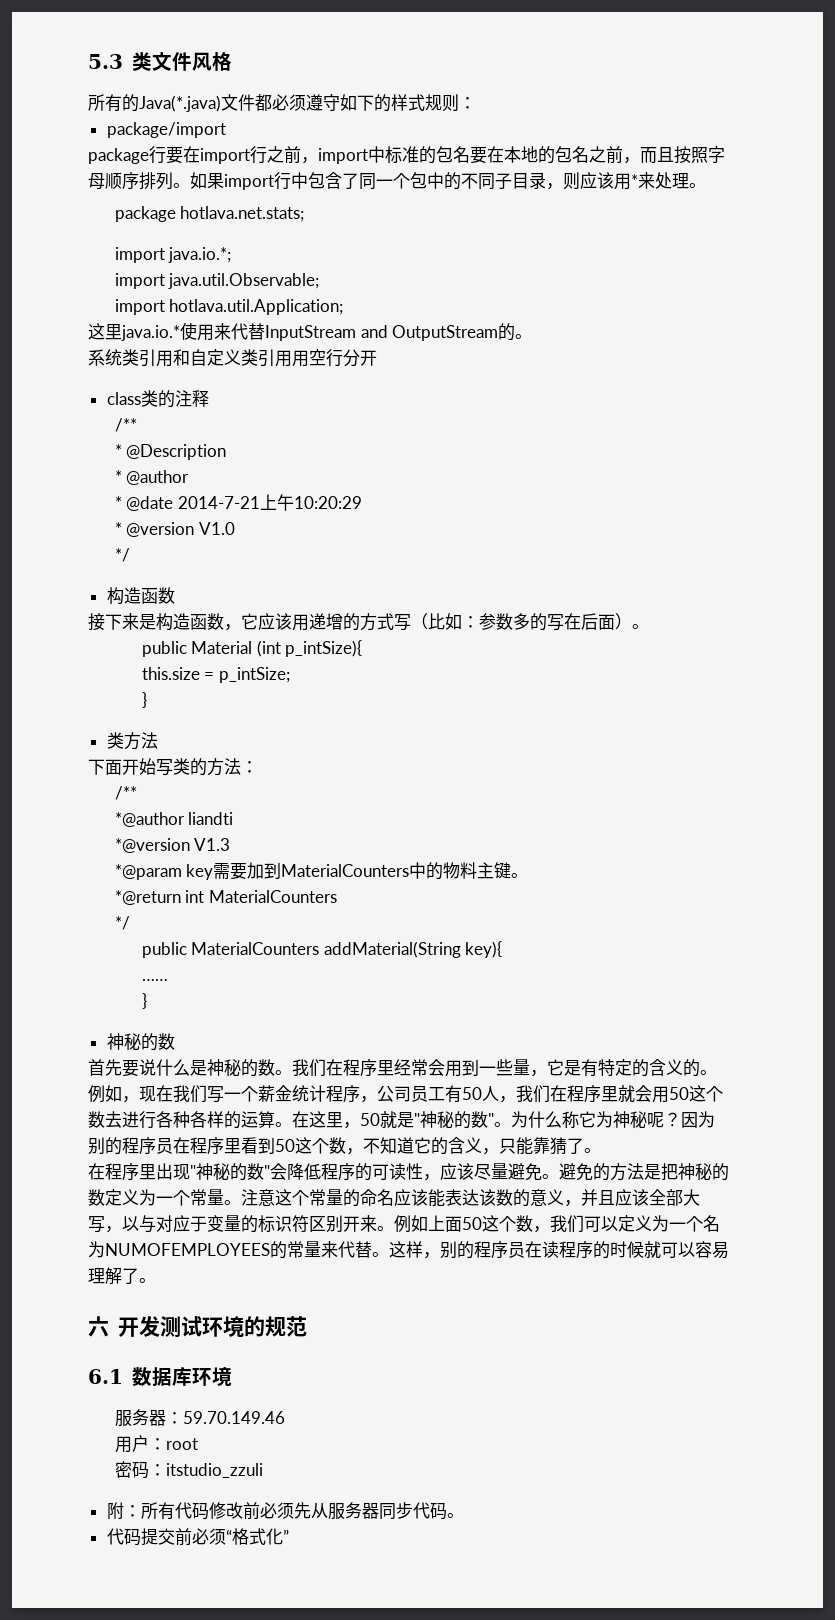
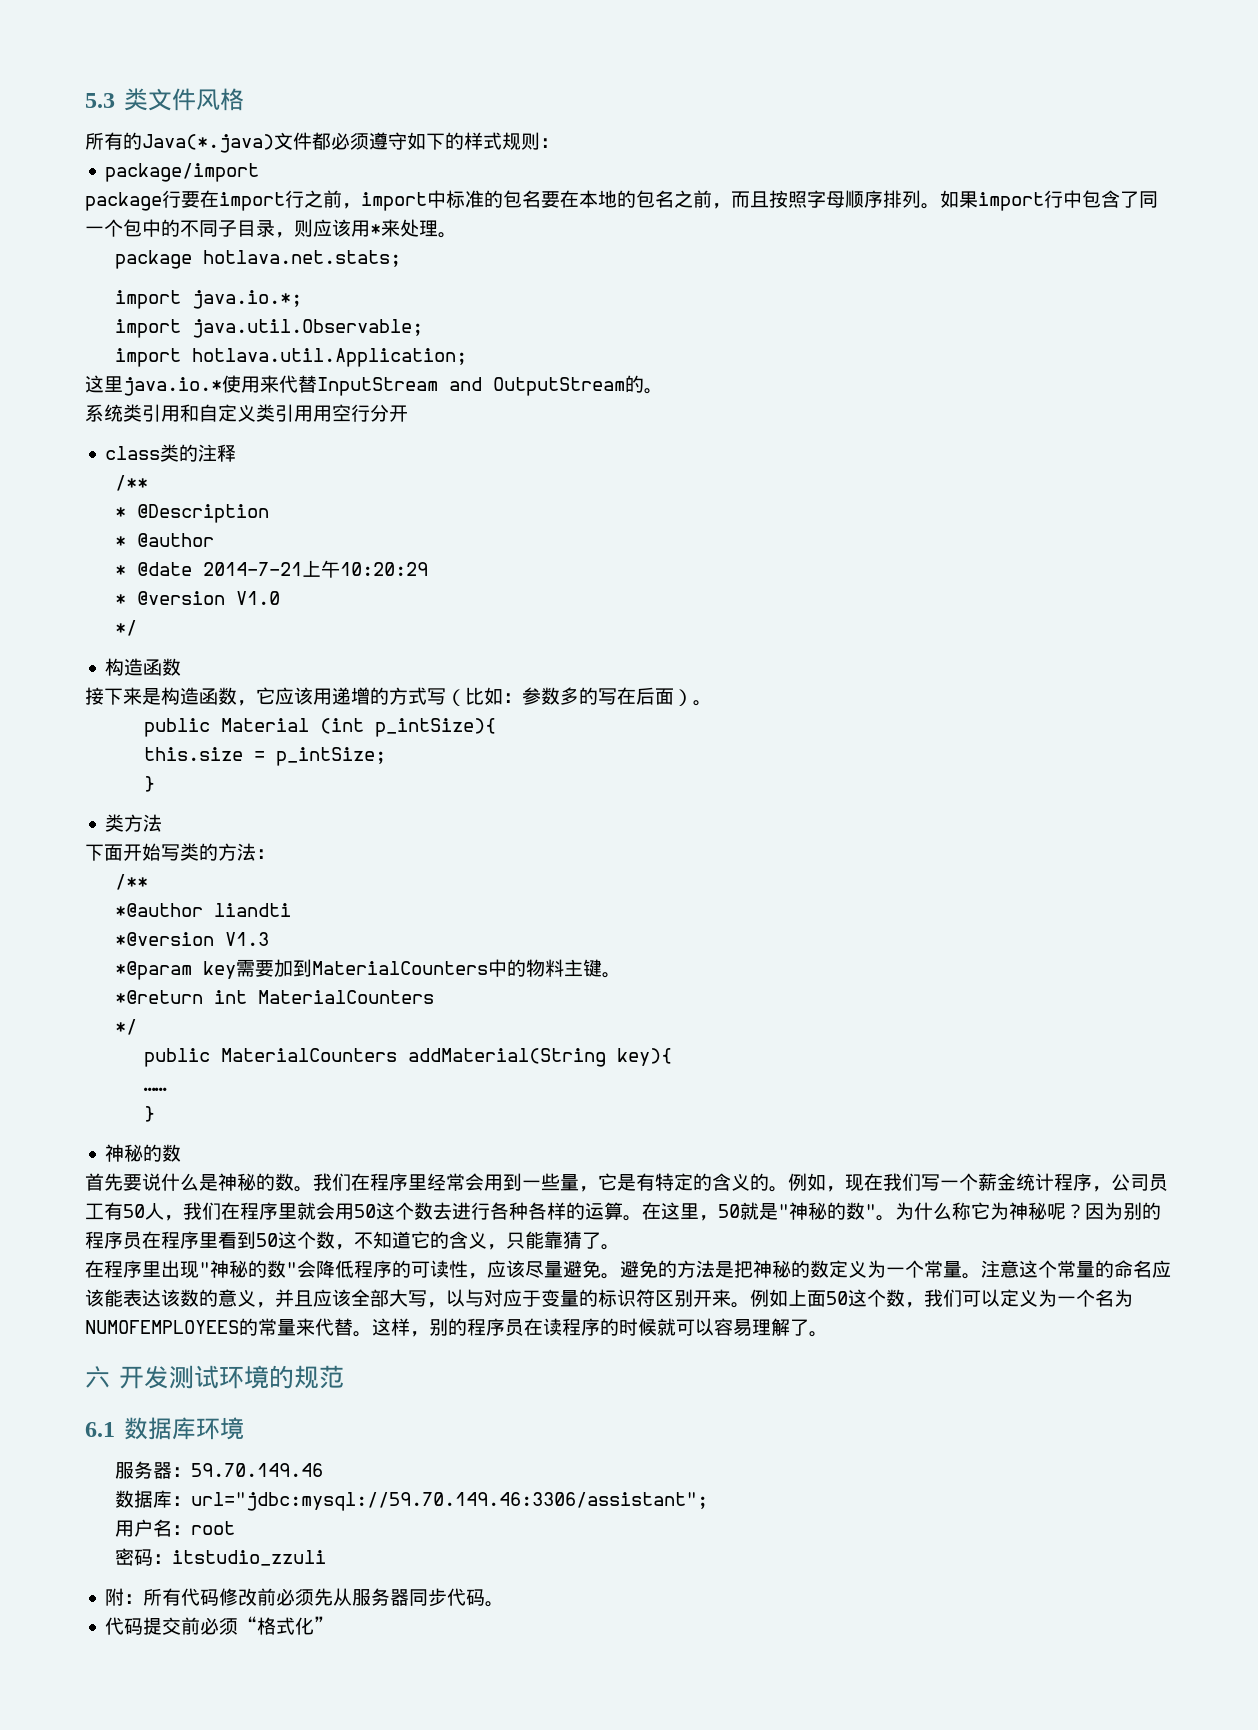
+ 数据库：url="jdbc:mysql://59.70.149.46:3306/assistant";
- 用户：root
+ 用户名：root

